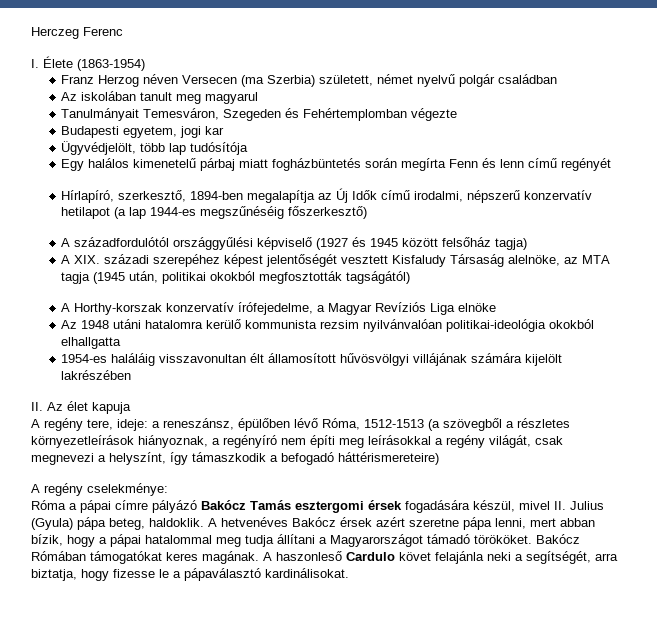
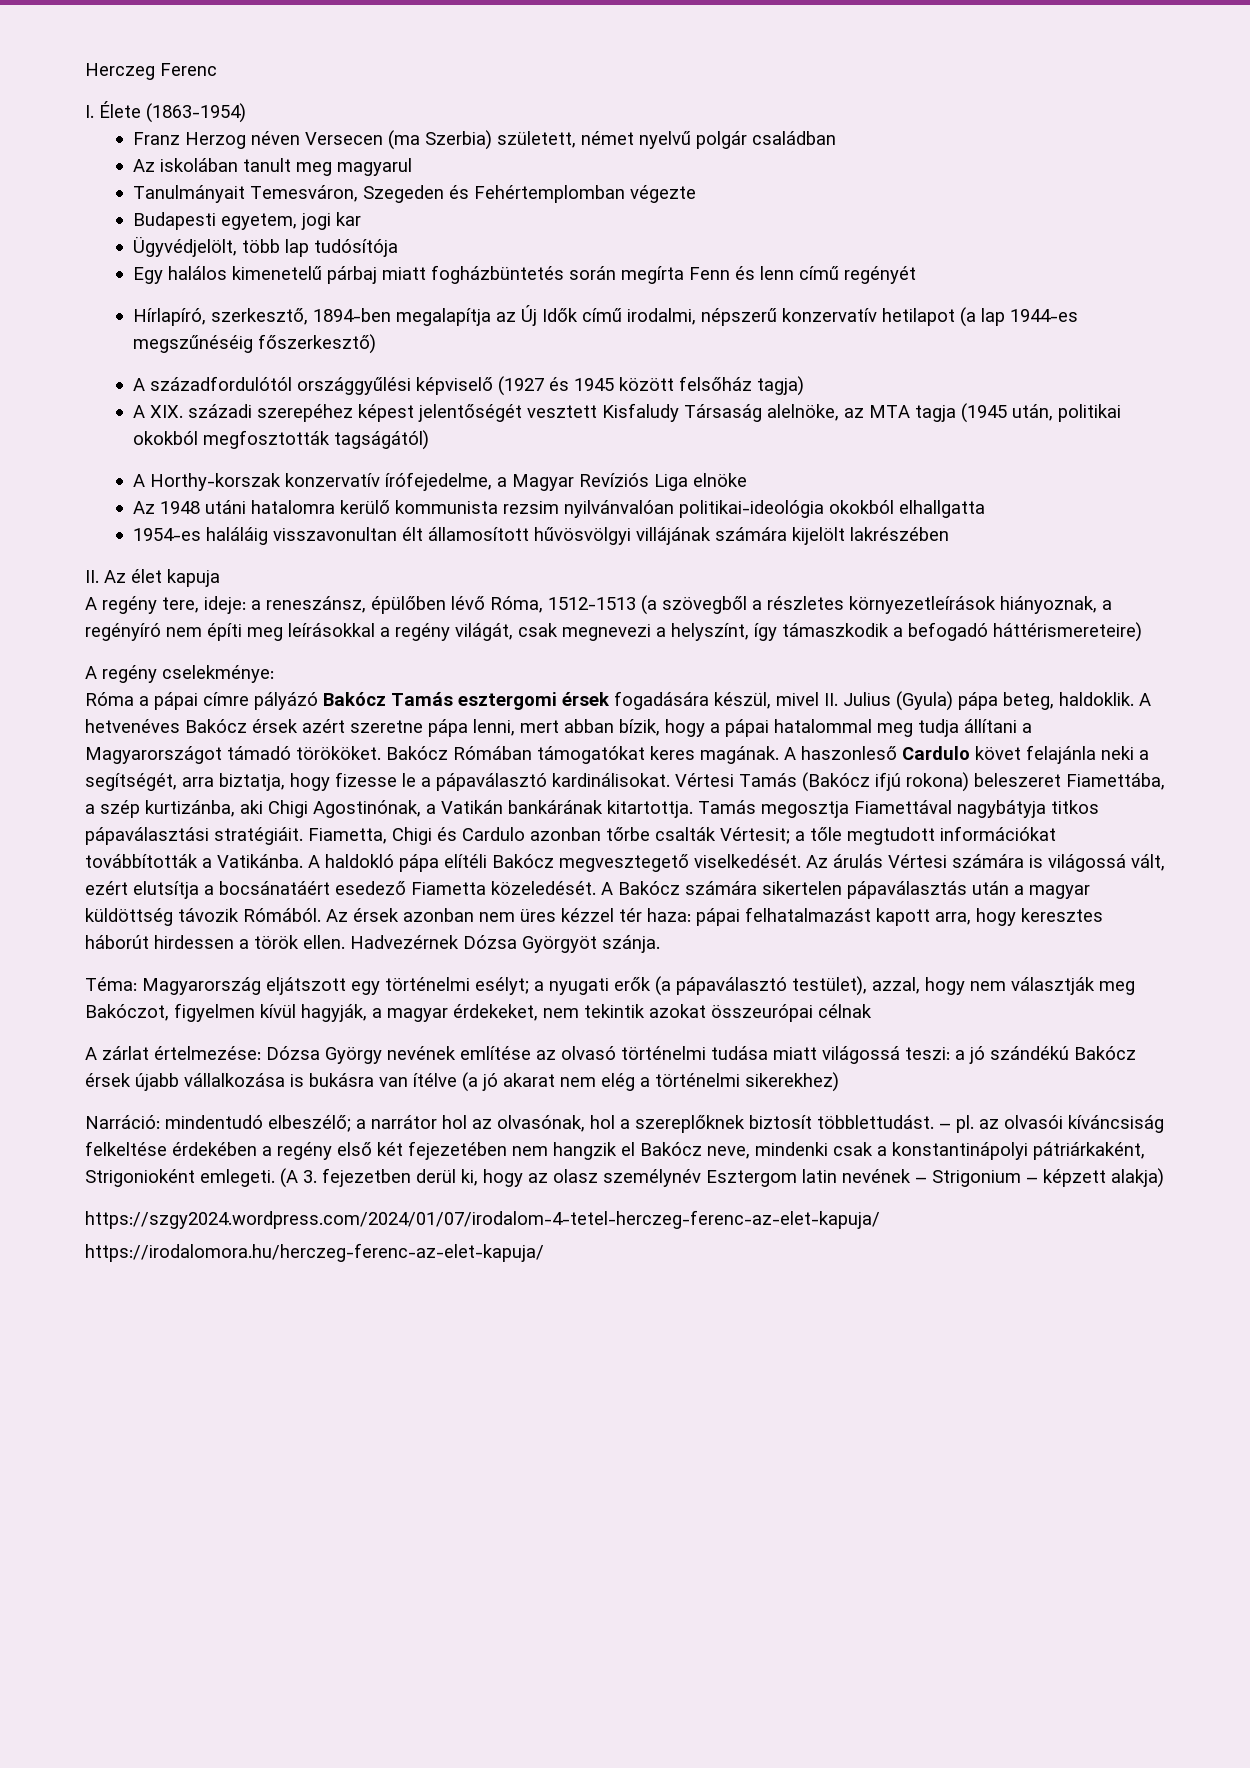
+ Vértesi Tamás (Bakócz ifjú rokona) beleszeret Fiamettába, a szép kurtizánba, aki Chigi Agostinónak, a Vatikán bankárának kitartottja. Tamás megosztja Fiamettával nagybátyja titkos pápaválasztási stratégiáit. Fiametta, Chigi és Cardulo azonban tőrbe csalták Vértesit; a tőle megtudott információkat továbbították a Vatikánba. A haldokló pápa elítéli Bakócz megvesztegető viselkedését. Az árulás Vértesi számára is világossá vált, ezért elutsítja a bocsánatáért esedező Fiametta közeledését. A Bakócz számára sikertelen pápaválasztás után a magyar küldöttség távozik Rómából. Az érsek azonban nem üres kézzel tér haza: pápai felhatalmazást kapott arra, hogy keresztes háborút hirdessen a török ellen. Hadvezérnek Dózsa Györgyöt szánja.
+ Téma: Magyarország eljátszott egy történelmi esélyt; a nyugati erők (a pápaválasztó testület), azzal, hogy nem választják meg Bakóczot, figyelmen kívül hagyják, a magyar érdekeket, nem tekintik azokat összeurópai célnak
+ A zárlat értelmezése: Dózsa György nevének említése az olvasó történelmi tudása miatt világossá teszi: a jó szándékú Bakócz érsek újabb vállalkozása is bukásra van ítélve (a jó akarat nem elég a történelmi sikerekhez)
+ Narráció: mindentudó elbeszélő; a narrátor hol az olvasónak, hol a szereplőknek biztosít többlettudást. – pl. az olvasói kíváncsiság felkeltése érdekében a regény első két fejezetében nem hangzik el Bakócz neve, mindenki csak a konstantinápolyi pátriárkaként, Strigonioként emlegeti. (A 3. fejezetben derül ki, hogy az olasz személynév Esztergom latin nevének – Strigonium – képzett alakja)
+ https://szgy2024.wordpress.com/2024/01/07/irodalom-4-tetel-herczeg-ferenc-az-elet-kapuja/
+ https://irodalomora.hu/herczeg-ferenc-az-elet-kapuja/

